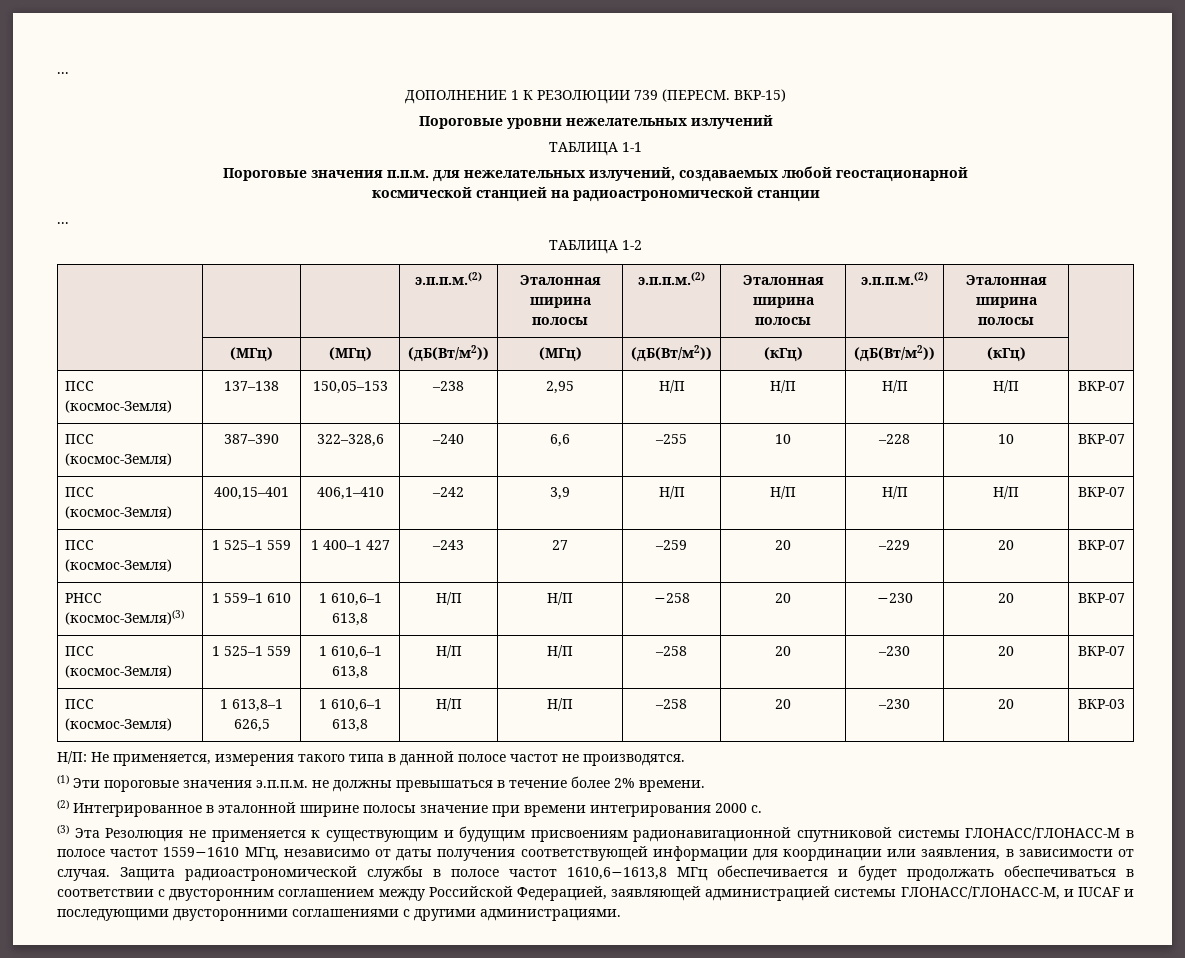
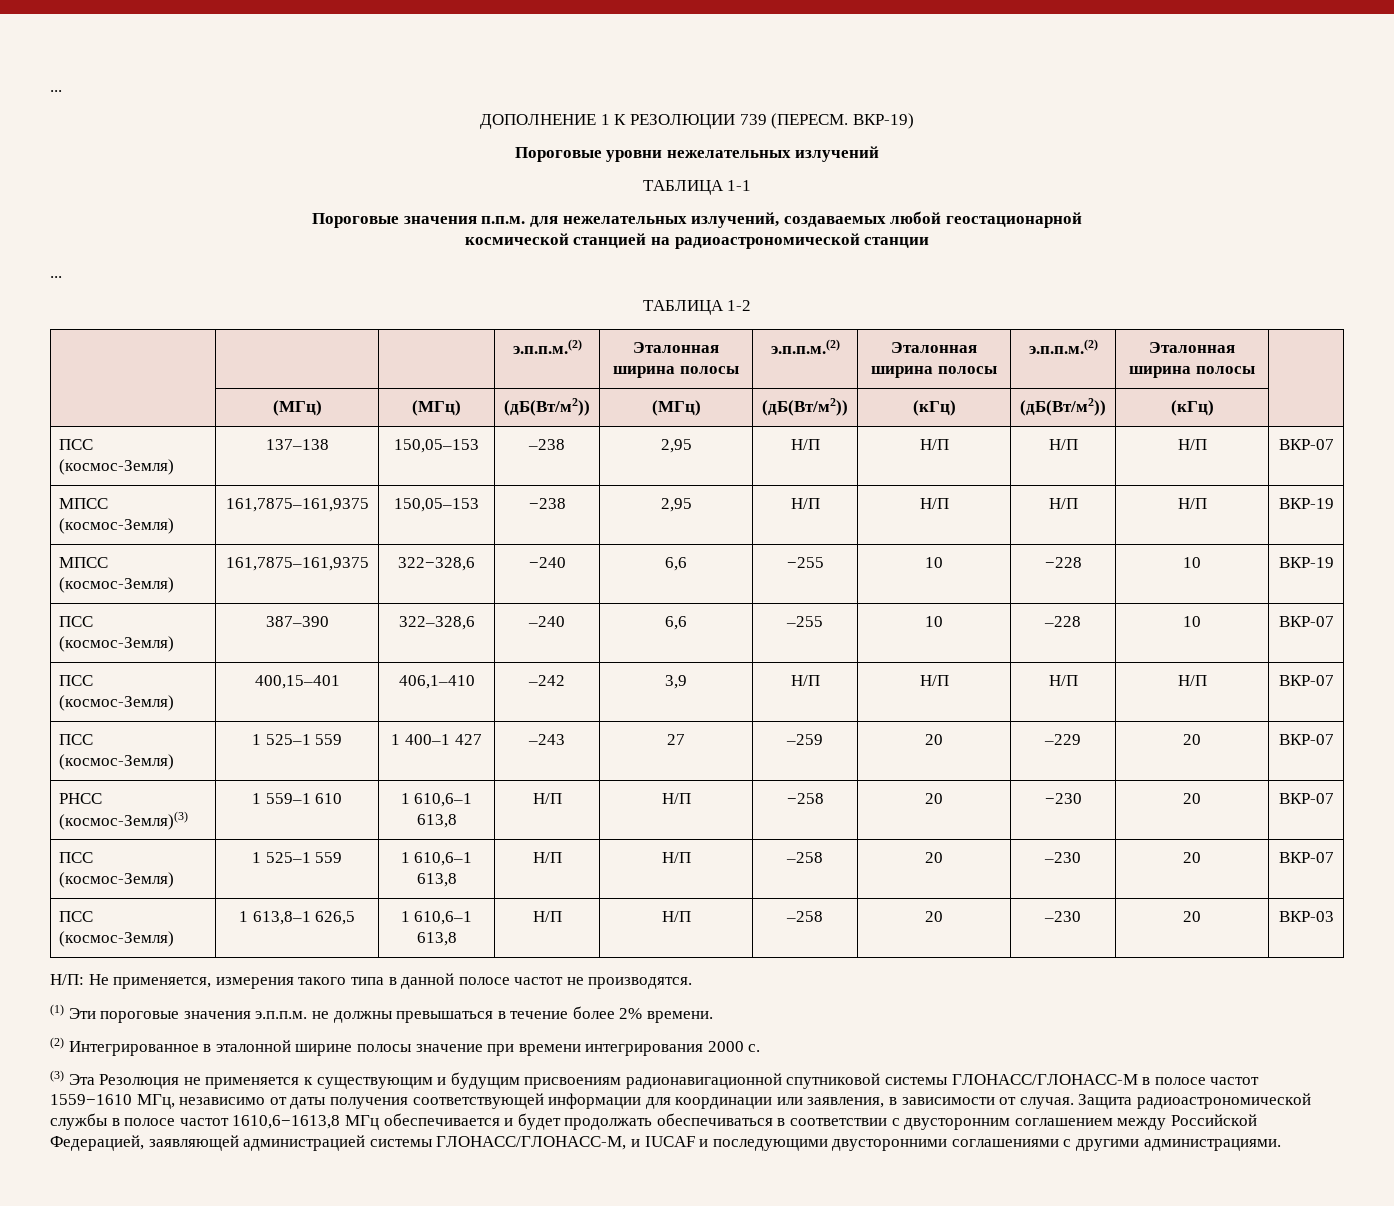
- ВКР-15)
+ ВКР-19)
+ МПСС (космос-Земля) | 161,7875–161,9375 | 150,05–153 | −238 | 2,95 | Н/П | Н/П | Н/П | Н/П | ВКР-19
+ МПСС (космос-Земля) | 161,7875–161,9375 | 322−328,6 | −240 | 6,6 | −255 | 10 | −228 | 10 | ВКР-19

